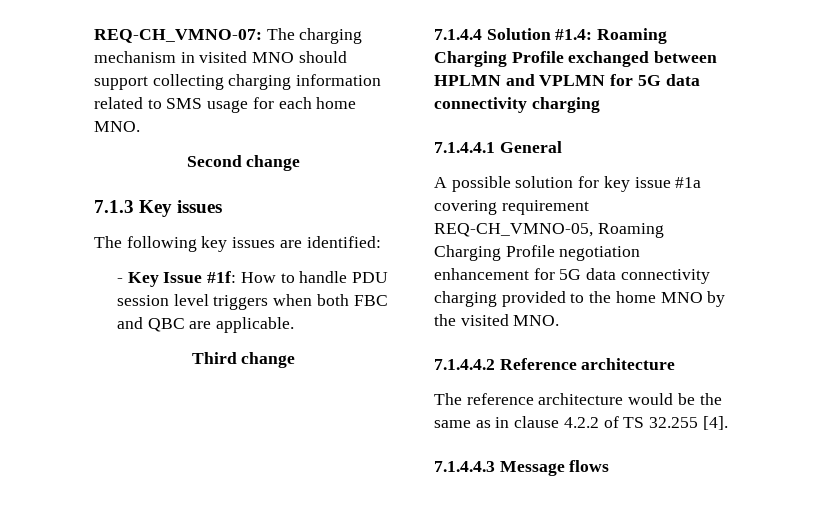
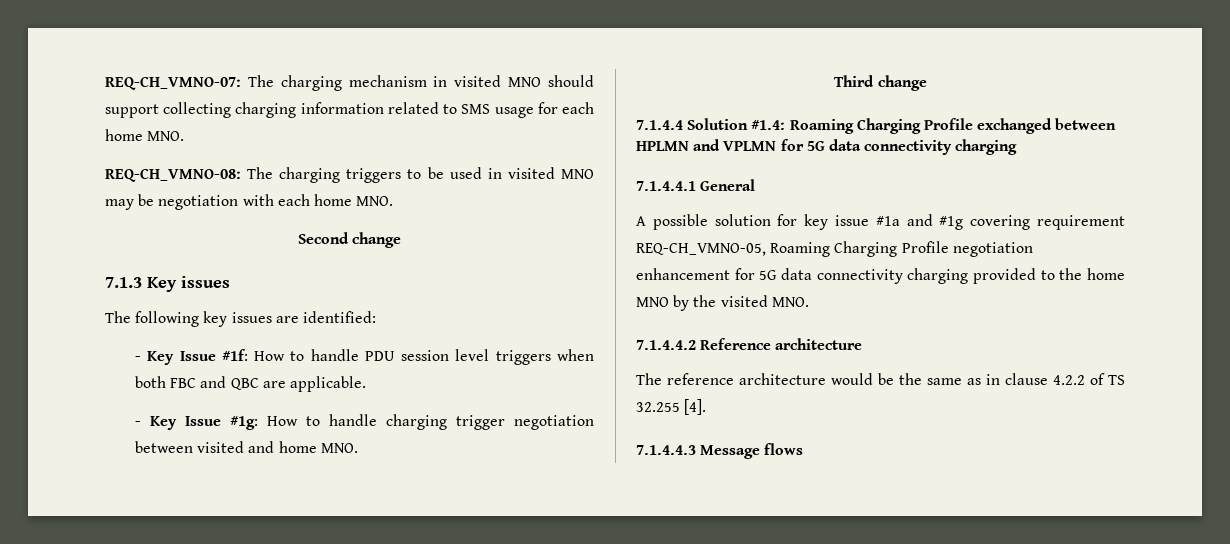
+ REQ-CH_VMNO-08: The charging triggers to be used in visited MNO may be negotiation with each home MNO.
+ - Key Issue #1g: How to handle charging trigger negotiation between visited and home MNO.
- A possible solution for key issue #1a covering requirement REQ-CH_VMNO-05, Roaming Charging Profile negotiation enhancement for 5G data connectivity charging provided to the home MNO by the visited MNO.
+ A possible solution for key issue #1a and #1g covering requirement REQ-CH_VMNO-05, Roaming Charging Profile negotiation enhancement for 5G data connectivity charging provided to the home MNO by the visited MNO.

